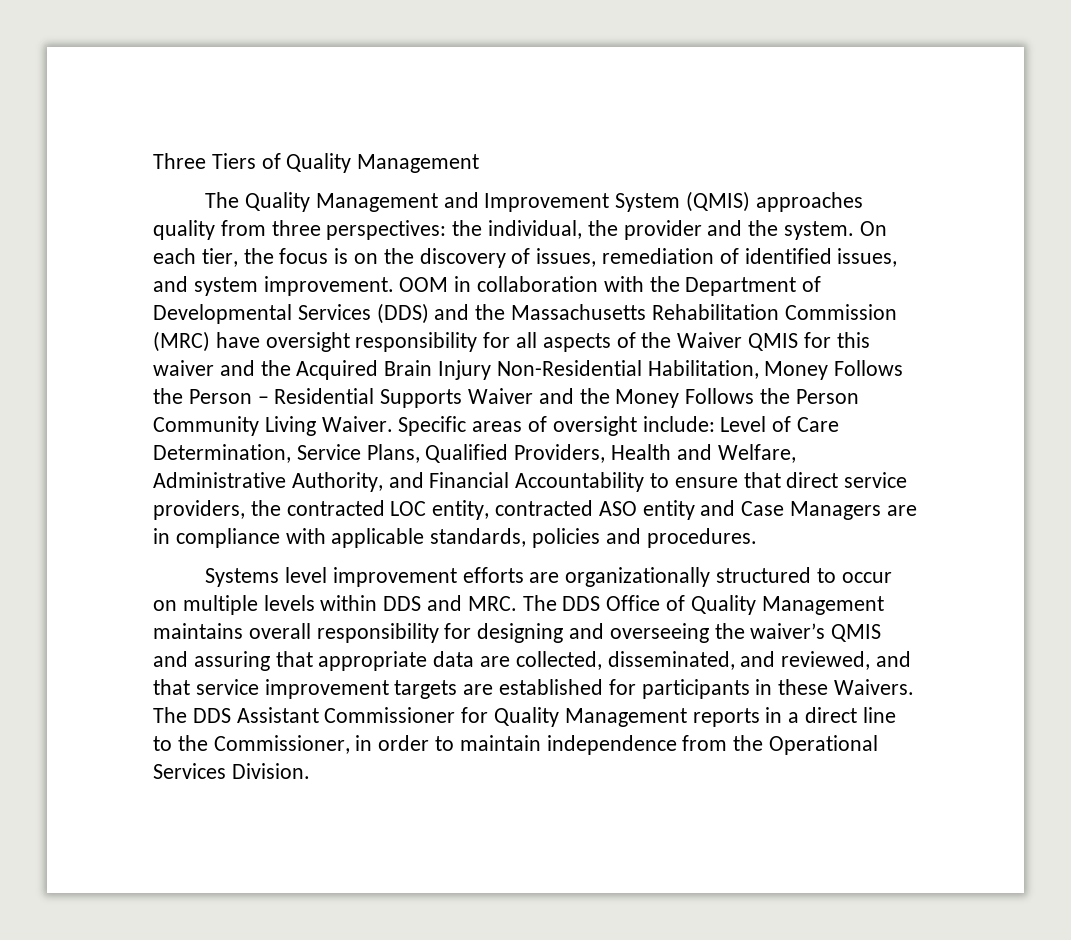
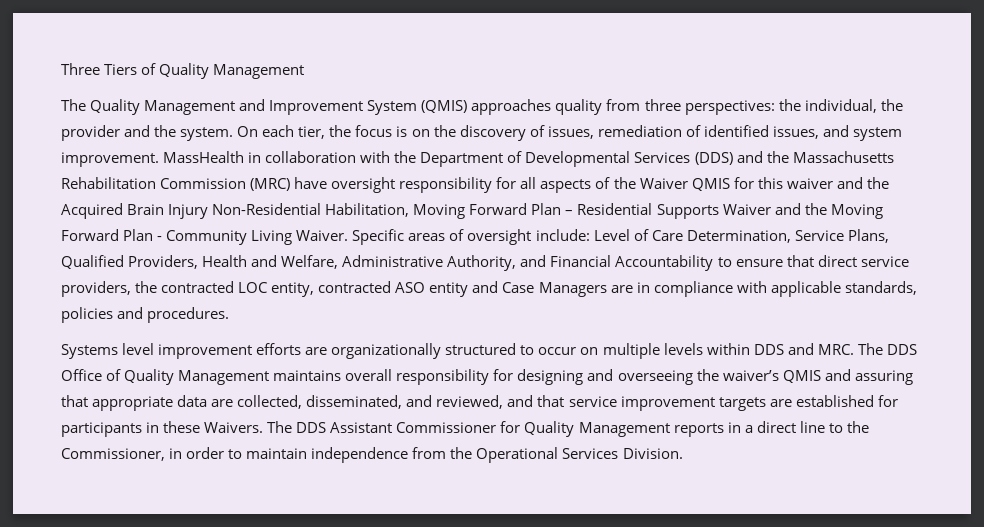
- OOM in collaboration with the Department of Developmental Services (DDS) and the Massachusetts Rehabilitation Commission (MRC) have oversight responsibility for all aspects of the Waiver QMIS for this waiver and the Acquired Brain Injury Non-Residential Habilitation, Money Follows the Person – Residential Supports Waiver and the Money Follows the Person Community Living Waiver.
+ MassHealth in collaboration with the Department of Developmental Services (DDS) and the Massachusetts Rehabilitation Commission (MRC) have oversight responsibility for all aspects of the Waiver QMIS for this waiver and the Acquired Brain Injury Non-Residential Habilitation, Moving Forward Plan – Residential Supports Waiver and the Moving Forward Plan - Community Living Waiver.

